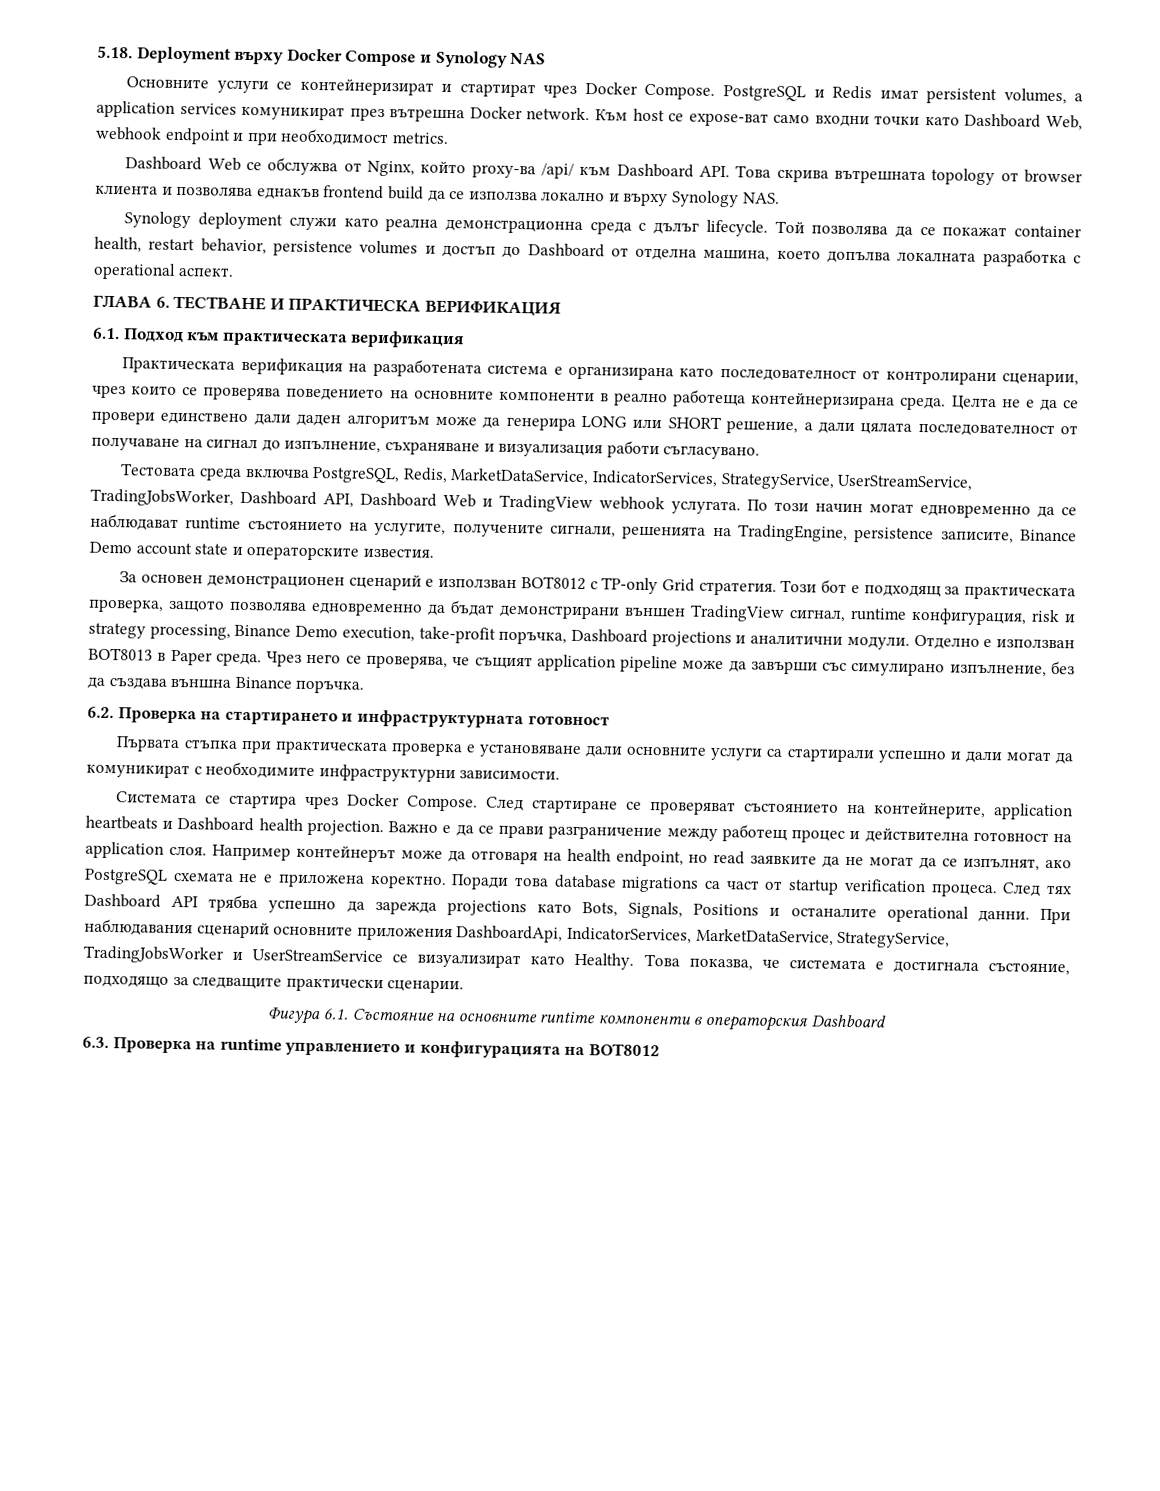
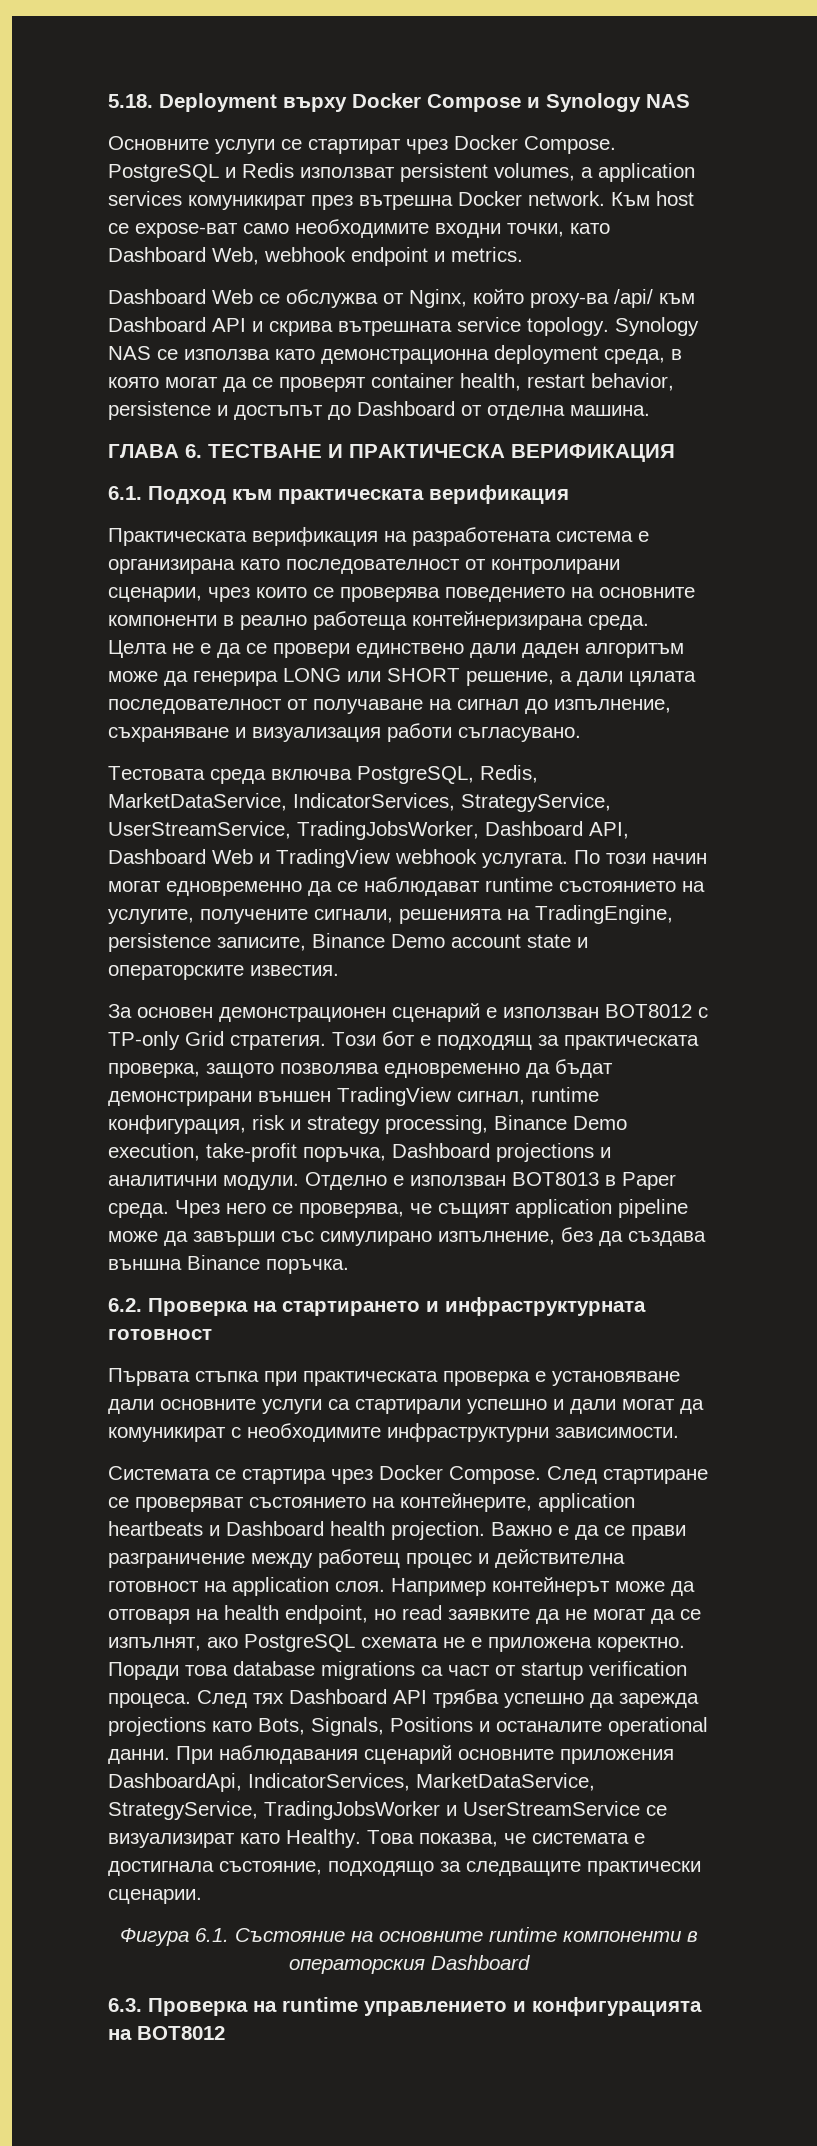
- Основните услуги се контейнеризират и стартират чрез Docker Compose.
+ Основните услуги се стартират чрез Docker Compose.
- PostgreSQL и Redis имат persistent volumes, а application services комуникират през вътрешна Docker network.
+ PostgreSQL и Redis използват persistent volumes, а application services комуникират през вътрешна Docker network.
- Към host се expose-ват само входни точки като Dashboard Web, webhook endpoint и при необходимост metrics.
+ Към host се expose-ват само необходимите входни точки, като Dashboard Web, webhook endpoint и metrics.
- Dashboard Web се обслужва от Nginx, който proxy-ва /api/ към Dashboard API. Това скрива вътрешната topology от browser клиента и позволява еднакъв frontend build да се използва локално и върху Synology NAS.
- Synology deployment служи като реална демонстрационна среда с дълъг lifecycle. Той позволява да се покажат container health, restart behavior, persistence volumes и достъп до Dashboard от отделна машина, което допълва локалната разработка с operational аспект.
+ Dashboard Web се обслужва от Nginx, който proxy-ва /api/ към Dashboard API и скрива вътрешната service topology. Synology NAS се използва като демонстрационна deployment среда, в която могат да се проверят container health, restart behavior, persistence и достъпът до Dashboard от отделна машина.

